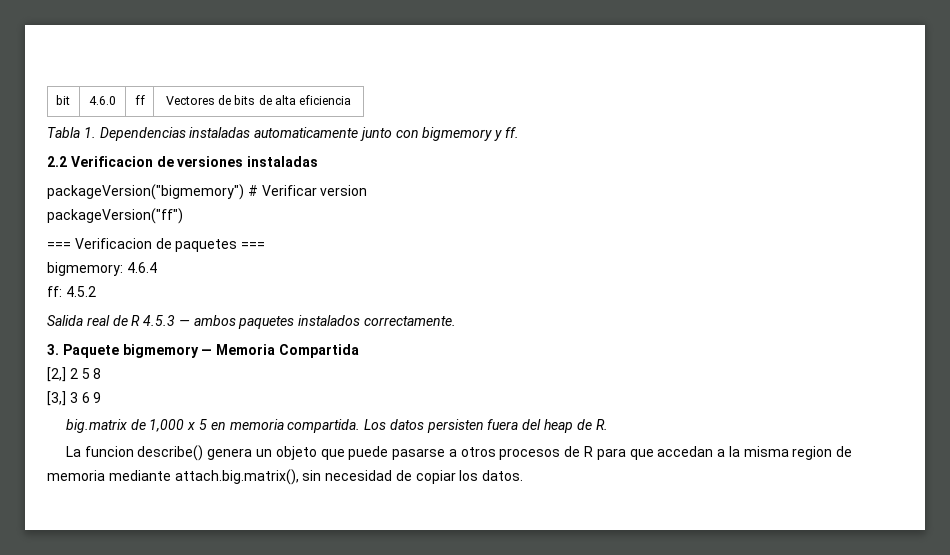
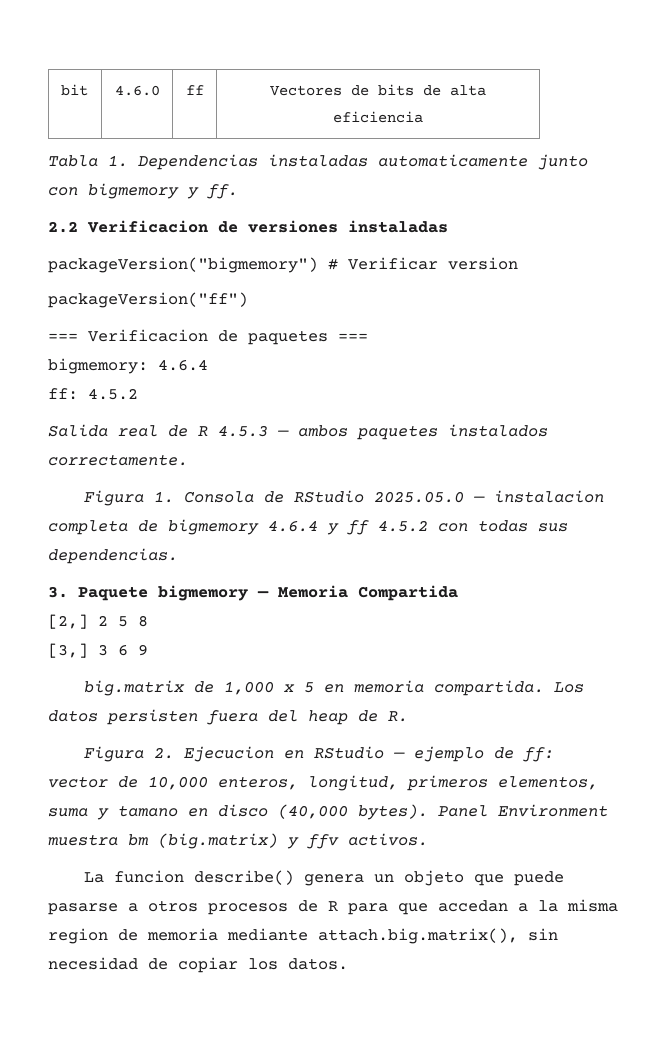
+ Figura 1. Consola de RStudio 2025.05.0 — instalacion completa de bigmemory 4.6.4 y ff 4.5.2 con todas sus dependencias.
+ Figura 2. Ejecucion en RStudio — ejemplo de ff: vector de 10,000 enteros, longitud, primeros elementos, suma y tamano en disco (40,000 bytes). Panel Environment muestra bm (big.matrix) y ffv activos.

